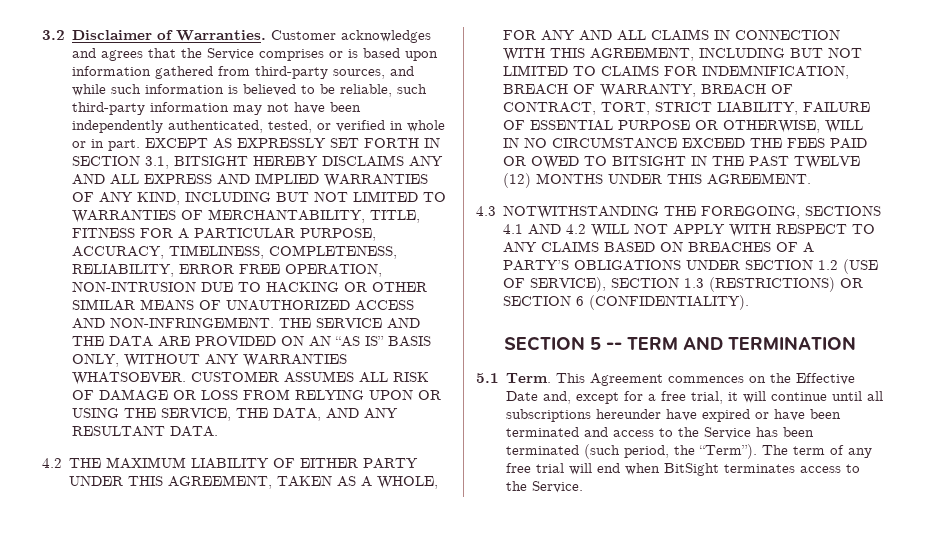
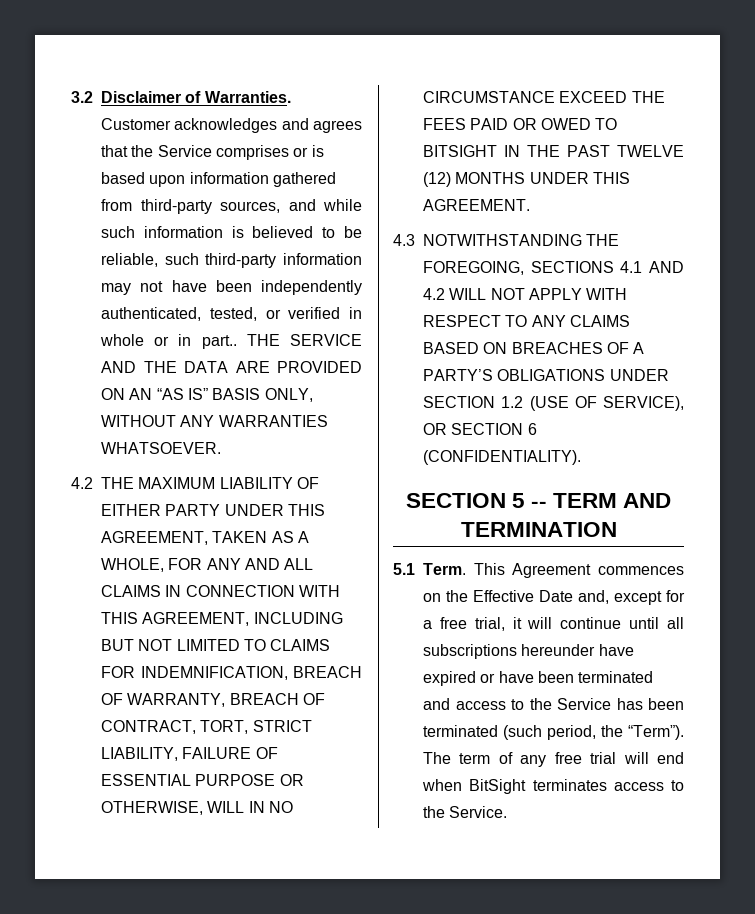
- Customer acknowledges and agrees that the Service comprises or is based upon information gathered from third-party sources, and while such information is believed to be reliable, such third-party information may not have been independently authenticated, tested, or verified in whole or in part. EXCEPT AS EXPRESSLY SET FORTH IN SECTION 3.1, BITSIGHT HEREBY DISCLAIMS ANY AND ALL EXPRESS AND IMPLIED WARRANTIES OF ANY KIND, INCLUDING BUT NOT LIMITED TO WARRANTIES OF MERCHANTABILITY, TITLE, FITNESS FOR A PARTICULAR PURPOSE, ACCURACY, TIMELINESS, COMPLETENESS, RELIABILITY, ERROR FREE OPERATION, NON-INTRUSION DUE TO HACKING OR OTHER SIMILAR MEANS OF UNAUTHORIZED ACCESS AND NON-INFRINGEMENT.
+ Customer acknowledges and agrees that the Service comprises or is based upon information gathered from third-party sources, and while such information is believed to be reliable, such third-party information may not have been independently authenticated, tested, or verified in whole or in part..
- CUSTOMER ASSUMES ALL RISK OF DAMAGE OR LOSS FROM RELYING UPON OR USING THE SERVICE, THE DATA, AND ANY RESULTANT DATA.
- 4.3 NOTWITHSTANDING THE FOREGOING, SECTIONS 4.1 AND 4.2 WILL NOT APPLY WITH RESPECT TO ANY CLAIMS BASED ON BREACHES OF A PARTY’S OBLIGATIONS UNDER SECTION 1.2 (USE OF SERVICE), SECTION 1.3 (RESTRICTIONS) OR SECTION 6 (CONFIDENTIALITY).
+ 4.3 NOTWITHSTANDING THE FOREGOING, SECTIONS 4.1 AND 4.2 WILL NOT APPLY WITH RESPECT TO ANY CLAIMS BASED ON BREACHES OF A PARTY’S OBLIGATIONS UNDER SECTION 1.2 (USE OF SERVICE), OR SECTION 6 (CONFIDENTIALITY).

